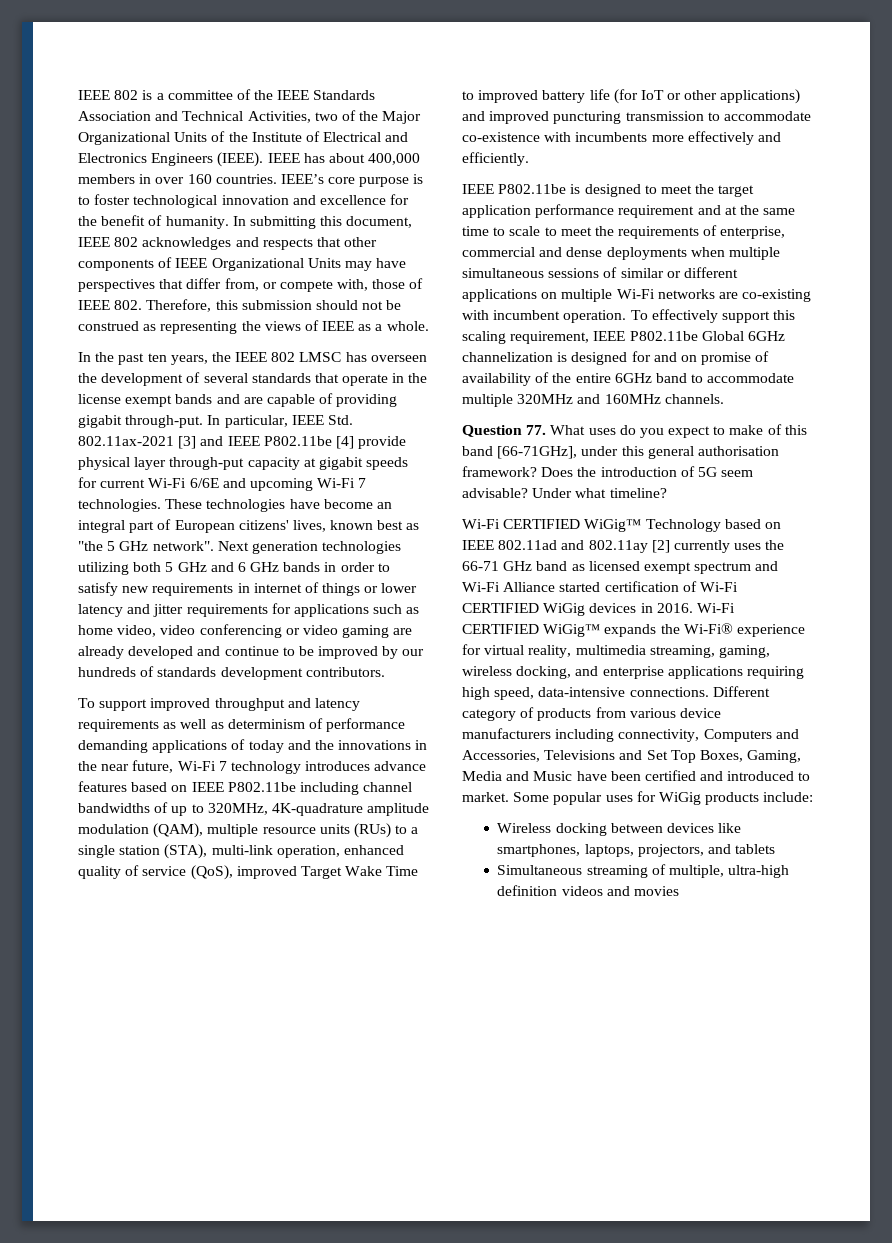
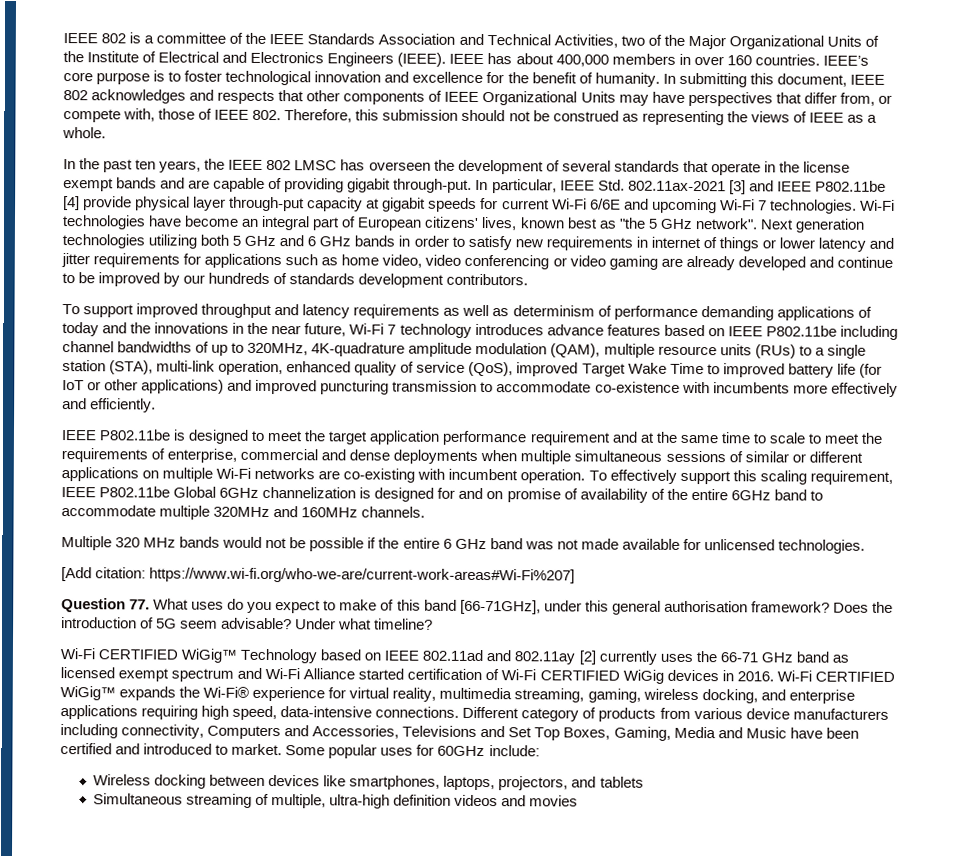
- These technologies have become an integral part of European citizens' lives, known best as "the 5 GHz network".
+ Wi-Fi technologies have become an integral part of European citizens' lives, known best as "the 5 GHz network".
+ Multiple 320 MHz bands would not be possible if the entire 6 GHz band was not made available for unlicensed technologies.
+ [Add citation: https://www.wi-fi.org/who-we-are/current-work-areas#Wi-Fi%207]
- Some popular uses for WiGig products include:
+ Some popular uses for 60GHz include:

